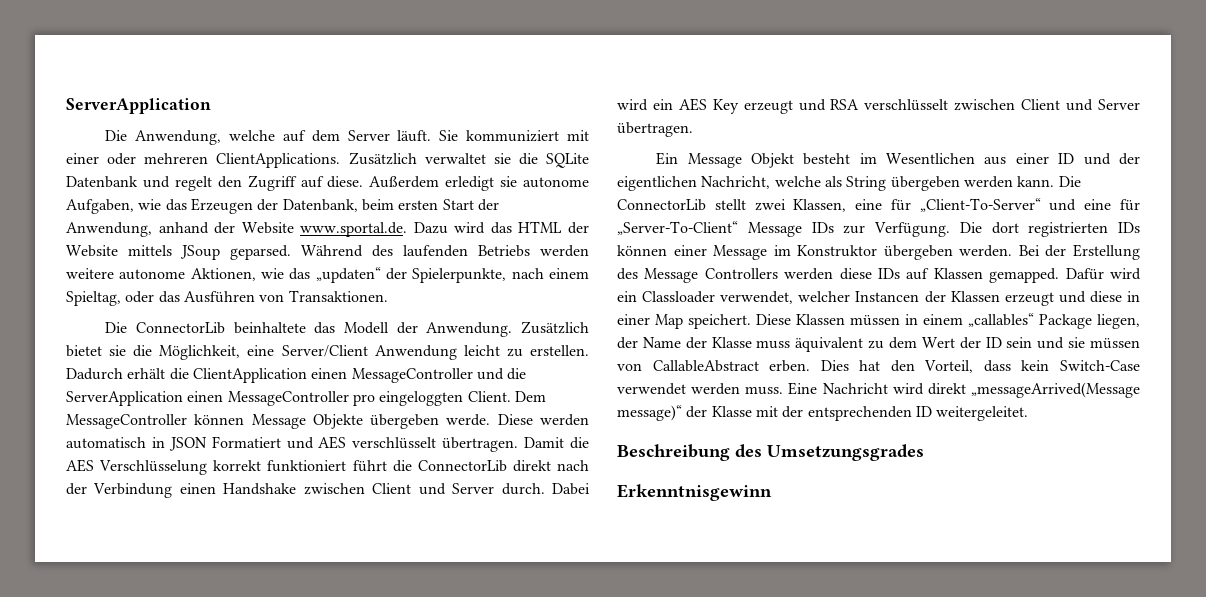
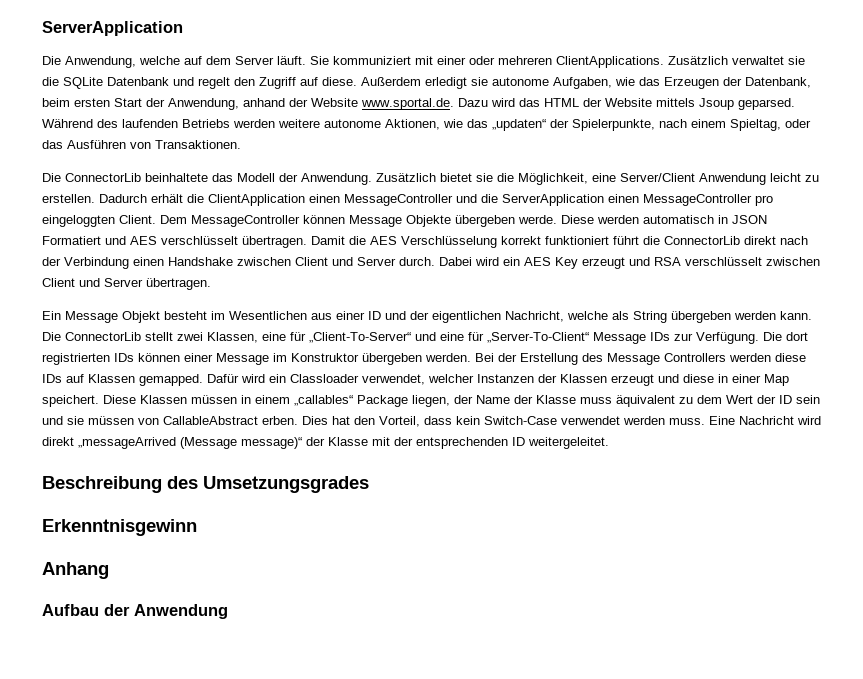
- Außerdem erledigt sie autonome Aufgaben, wie das Erzeugen der Datenbank, beim ersten Start der Anwendung, anhand der Website www.sportal.de. Dazu wird das HTML der Website mittels JSoup geparsed.
+ Außerdem erledigt sie autonome Aufgaben, wie das Erzeugen der Datenbank, beim ersten Start der Anwendung, anhand der Website www.sportal.de. Dazu wird das HTML der Website mittels Jsoup geparsed.
- Dafür wird ein Classloader verwendet, welcher Instancen der Klassen erzeugt und diese in einer Map speichert.
+ Dafür wird ein Classloader verwendet, welcher Instanzen der Klassen erzeugt und diese in einer Map speichert.
- Eine Nachricht wird direkt „messageArrived(Message message)“ der Klasse mit der entsprechenden ID weitergeleitet.
+ Eine Nachricht wird direkt „messageArrived (Message message)“ der Klasse mit der entsprechenden ID weitergeleitet.
+ Anhang
+ Aufbau der Anwendung

